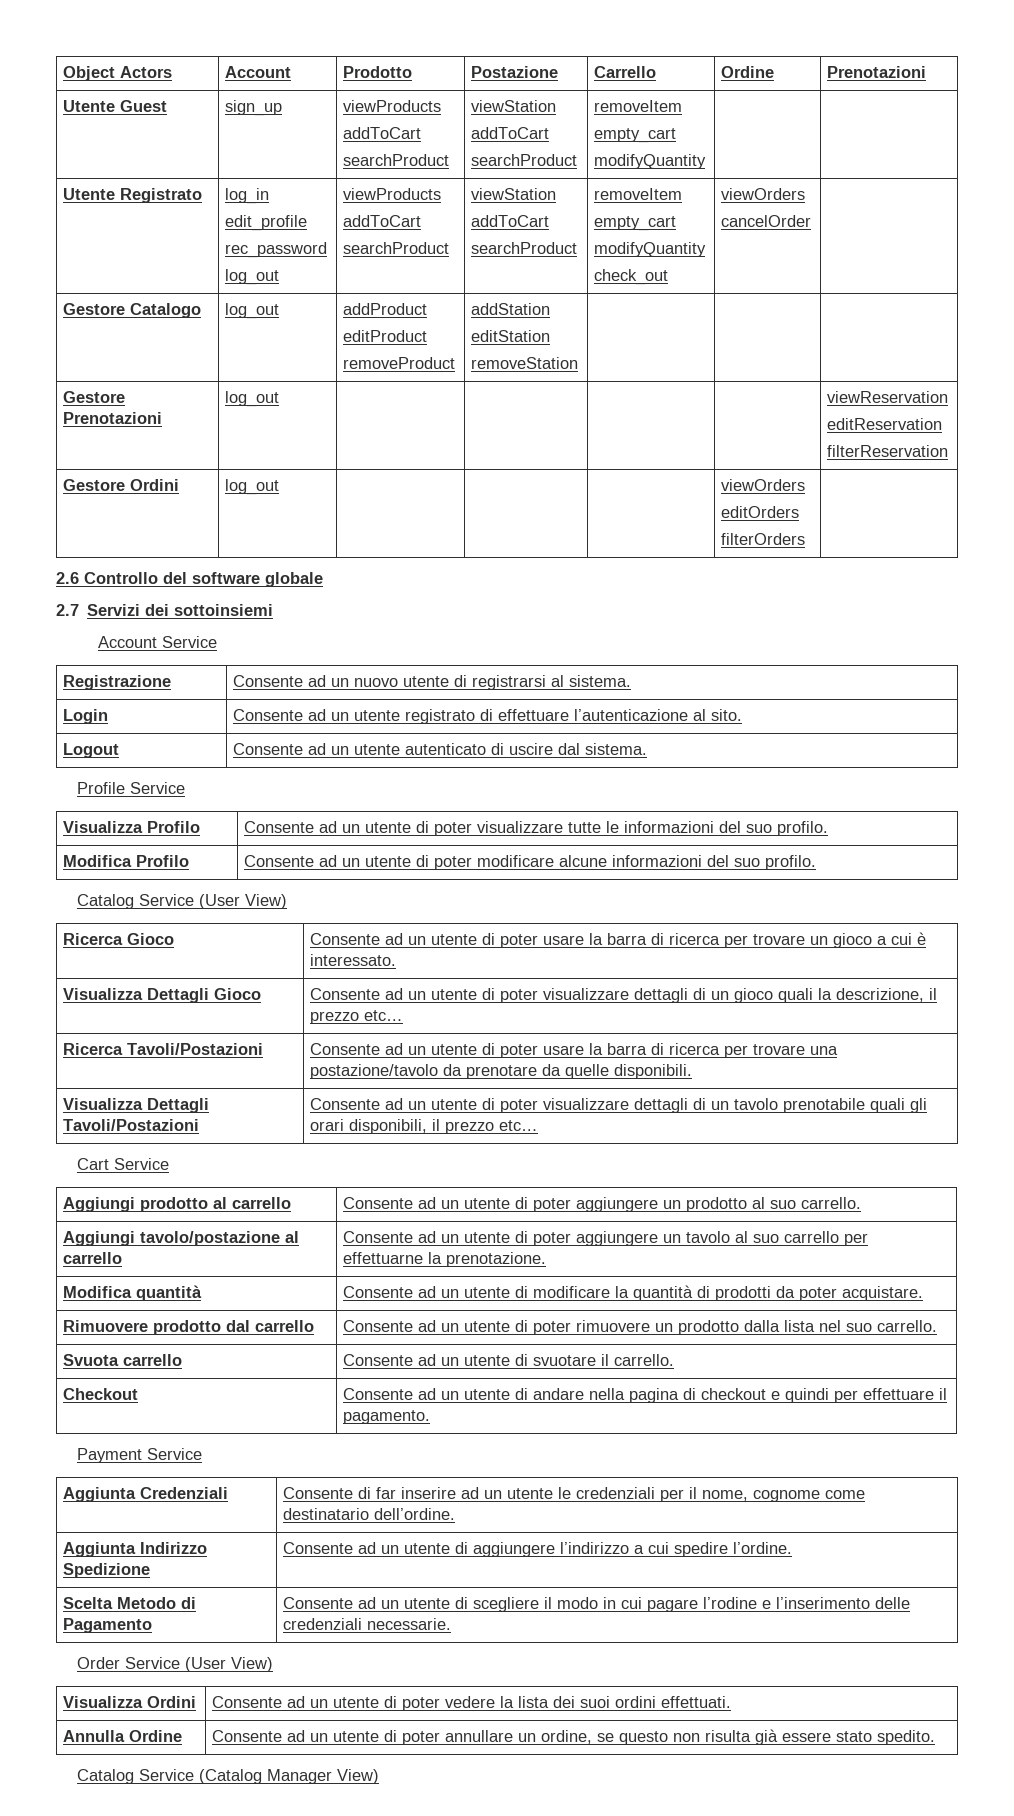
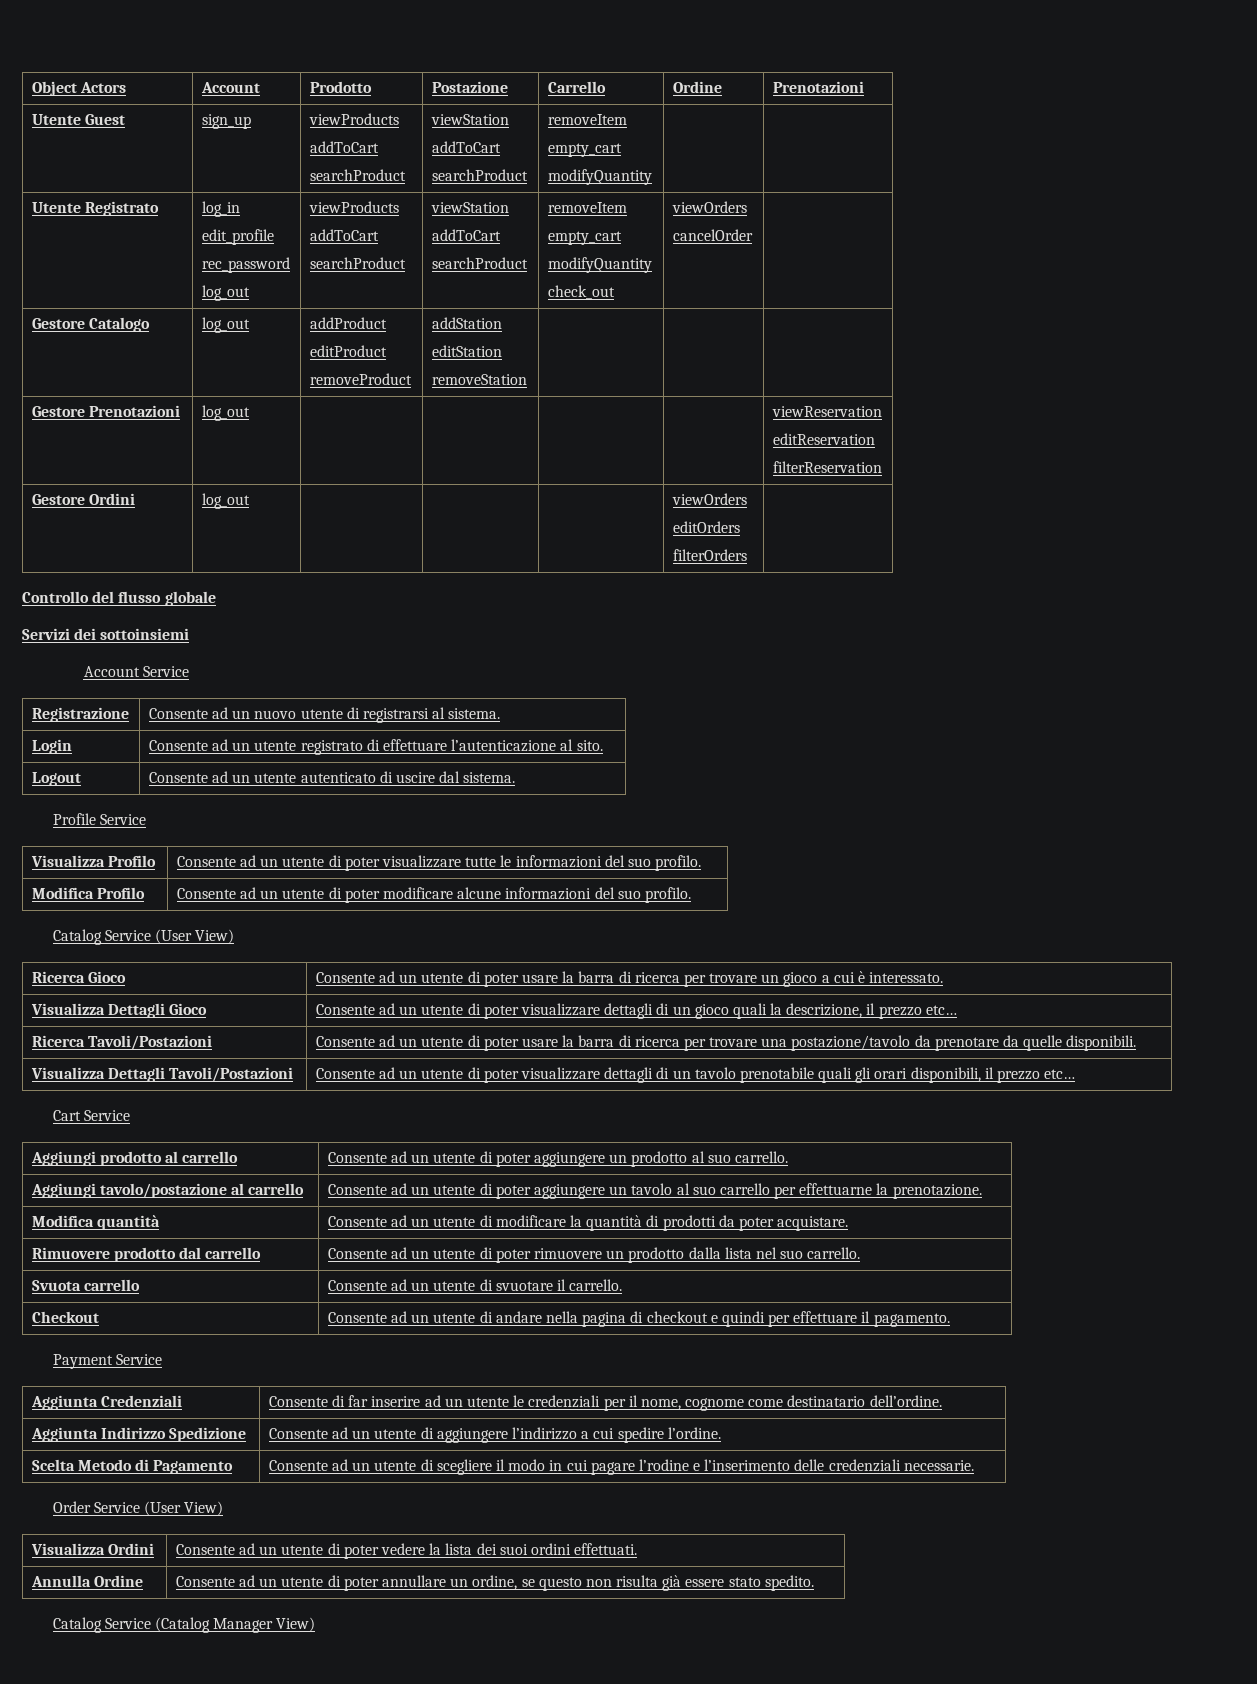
- 2.6 Controllo del software globale
+ Controllo del flusso globale
- 2.7 Servizi dei sottoinsiemi
+ Servizi dei sottoinsiemi

